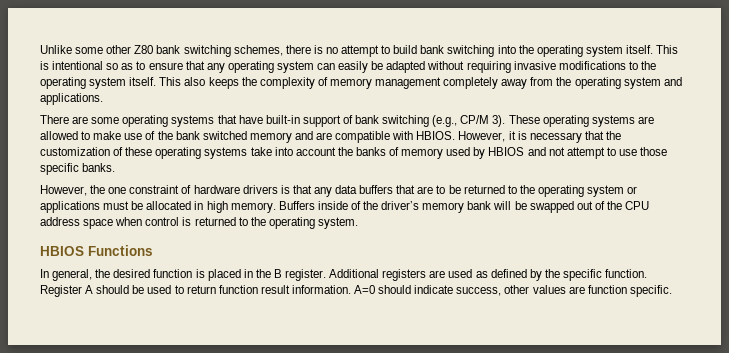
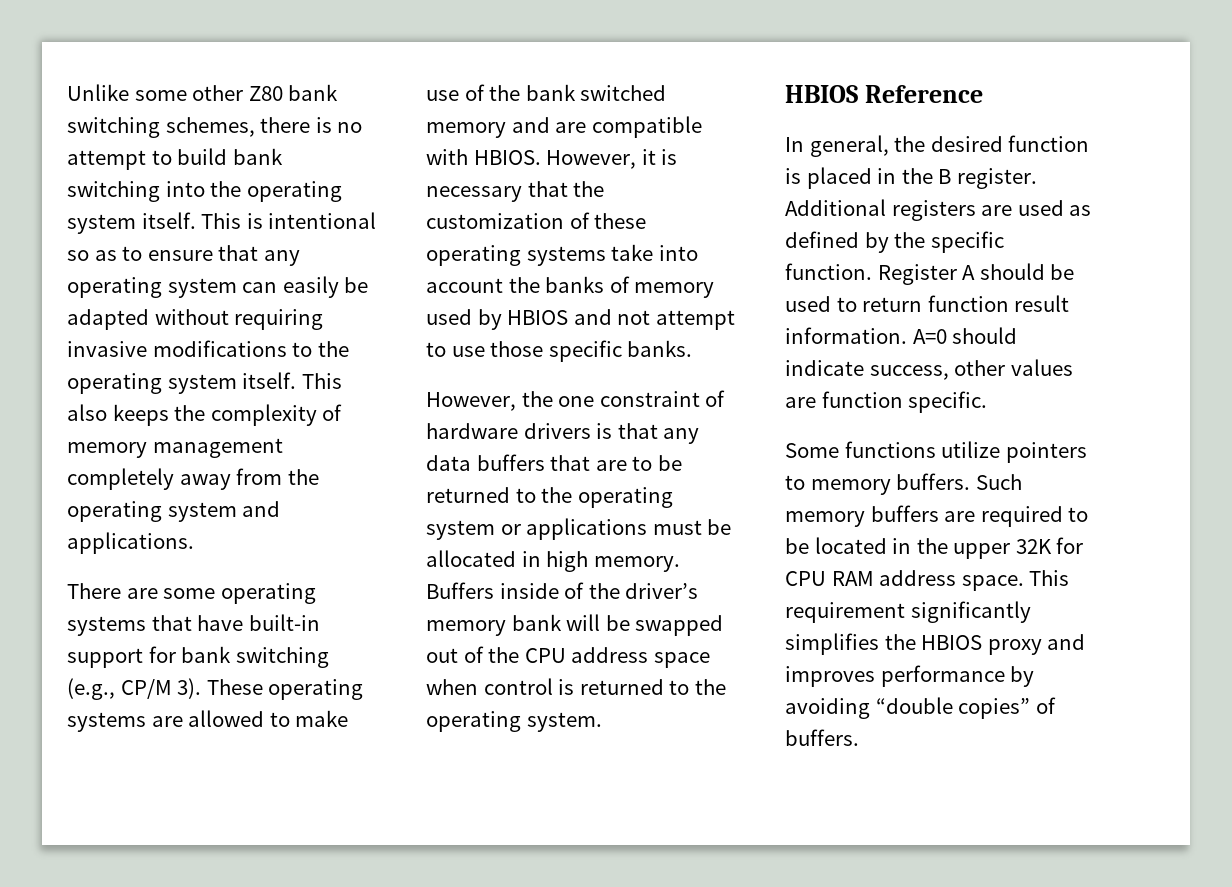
- There are some operating systems that have built-in support of bank switching (e.g., CP/M 3).
+ There are some operating systems that have built-in support for bank switching (e.g., CP/M 3).
- HBIOS Functions
+ HBIOS Reference
+ Some functions utilize pointers to memory buffers. Such memory buffers are required to be located in the upper 32K for CPU RAM address space. This requirement significantly simplifies the HBIOS proxy and improves performance by avoiding “double copies” of buffers.

